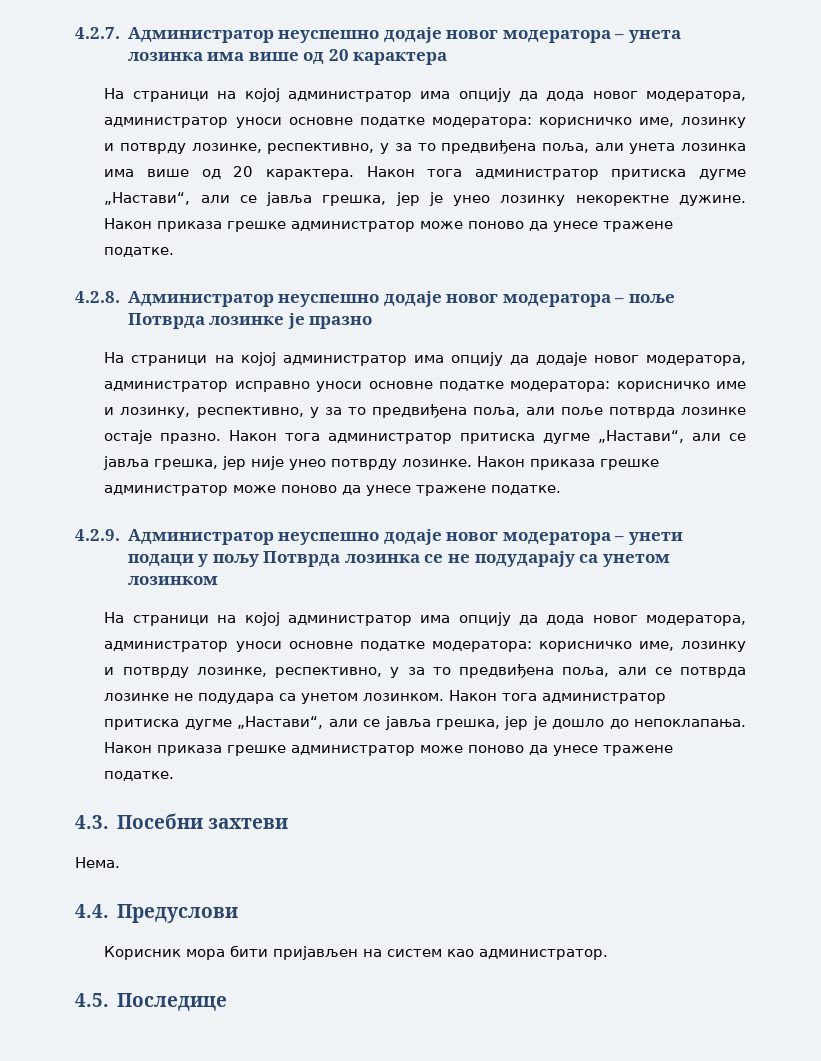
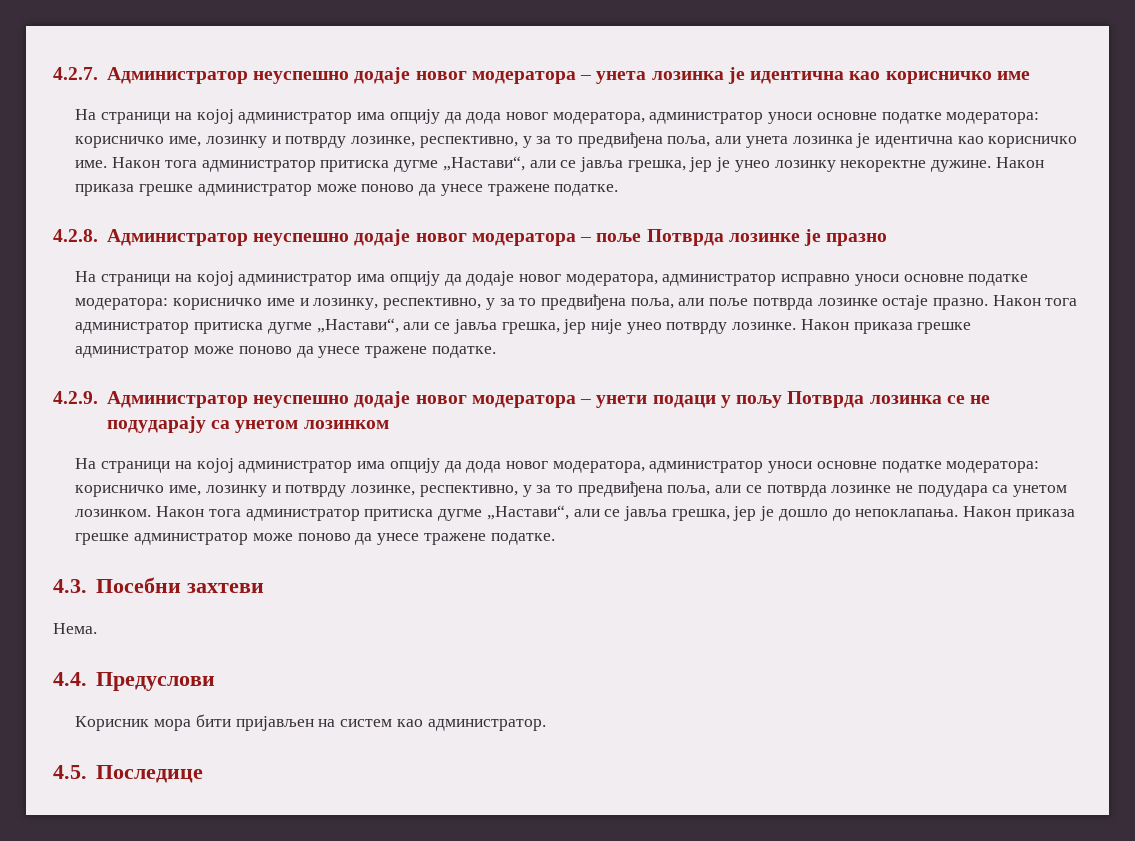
- 4.2.7. Администратор неуспешно додаје новог модератора – унета лозинка има више од 20 карактера
+ 4.2.7. Администратор неуспешно додаје новог модератора – унета лозинка је идентична као корисничко име
- На страници на којој администратор има опцију да дода новог модератора, администратор уноси основне податке модератора: корисничко име, лозинку и потврду лозинке, респективно, у за то предвиђена поља, али унета лозинка има више од 20 карактера.
+ На страници на којој администратор има опцију да дода новог модератора, администратор уноси основне податке модератора: корисничко име, лозинку и потврду лозинке, респективно, у за то предвиђена поља, али унета лозинка је идентична као корисничко име.

